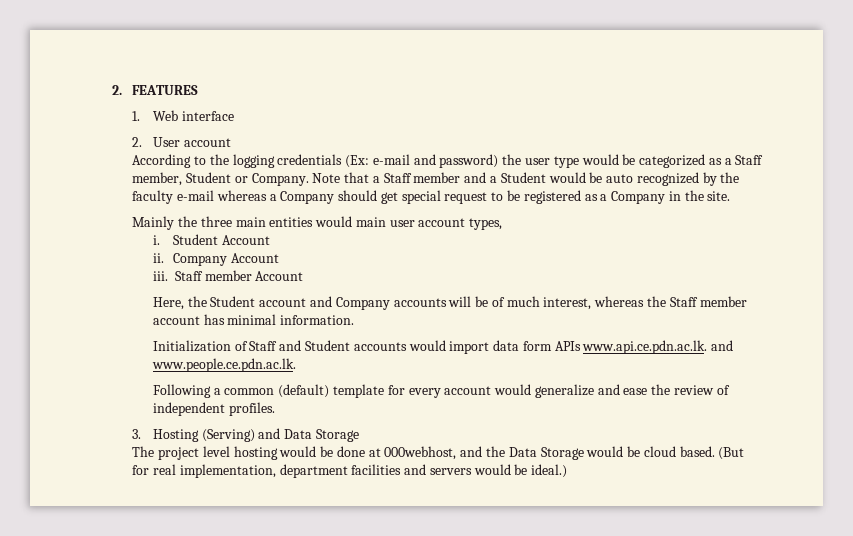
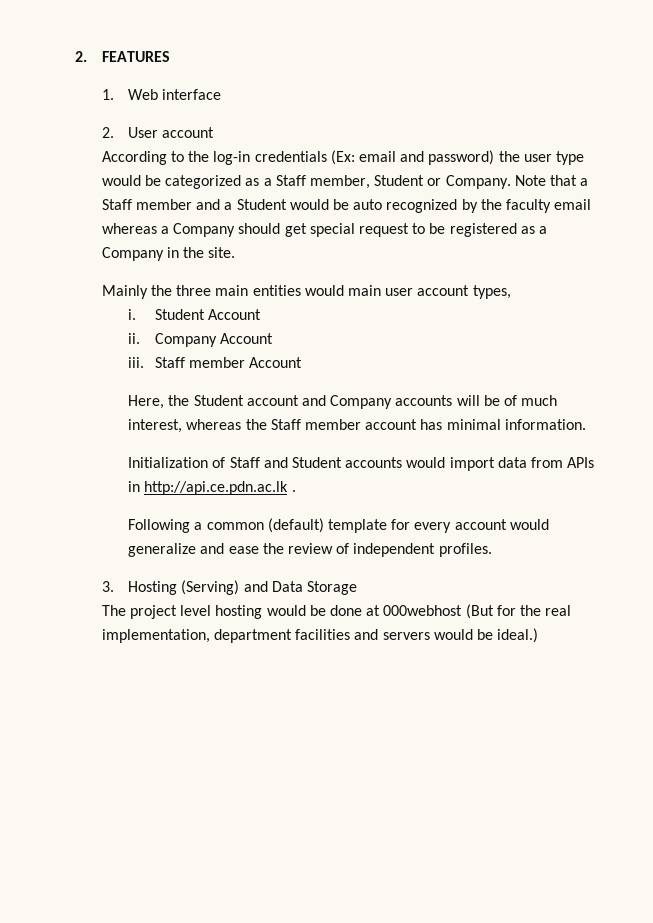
- According to the logging credentials (Ex: e-mail and password) the user type would be categorized as a Staff member, Student or Company.
+ According to the log-in credentials (Ex: email and password) the user type would be categorized as a Staff member, Student or Company.
- Note that a Staff member and a Student would be auto recognized by the faculty e-mail whereas a Company should get special request to be registered as a Company in the site.
+ Note that a Staff member and a Student would be auto recognized by the faculty email whereas a Company should get special request to be registered as a Company in the site.
- Initialization of Staff and Student accounts would import data form APIs www.api.ce.pdn.ac.lk. and www.people.ce.pdn.ac.lk.
+ Initialization of Staff and Student accounts would import data from APIs in http://api.ce.pdn.ac.lk .
- The project level hosting would be done at 000webhost, and the Data Storage would be cloud based. (But for real implementation, department facilities and servers would be ideal.)
+ The project level hosting would be done at 000webhost (But for the real implementation, department facilities and servers would be ideal.)

